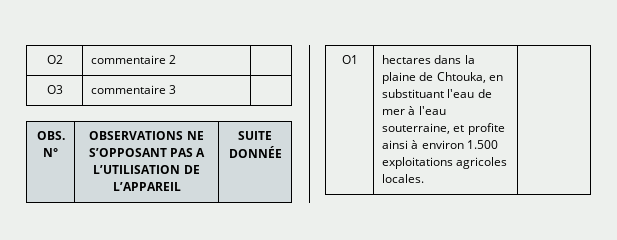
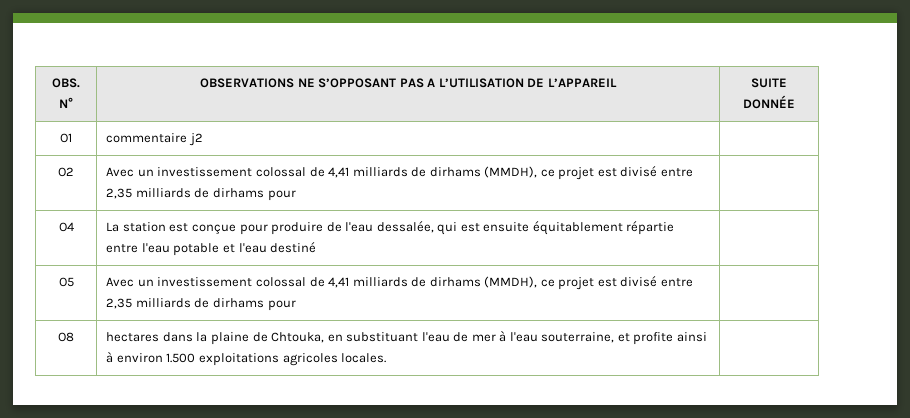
- O2 | commentaire 2 |
- O3 | commentaire 3 |
- O1 | hectares dans la plaine de Chtouka, en substituant l'eau de mer à l'eau souterraine, et profite ainsi à environ 1.500 exploitations agricoles locales. |
+ O1 | commentaire j2 |
+ O2 | Avec un investissement colossal de 4,41 milliards de dirhams (MMDH), ce projet est divisé entre 2,35 milliards de dirhams pour |
+ O4 | La station est conçue pour produire de l'eau dessalée, qui est ensuite équitablement répartie entre l'eau potable et l'eau destiné |
+ O5 | Avec un investissement colossal de 4,41 milliards de dirhams (MMDH), ce projet est divisé entre 2,35 milliards de dirhams pour |
+ O8 | hectares dans la plaine de Chtouka, en substituant l'eau de mer à l'eau souterraine, et profite ainsi à environ 1.500 exploitations agricoles locales. |

